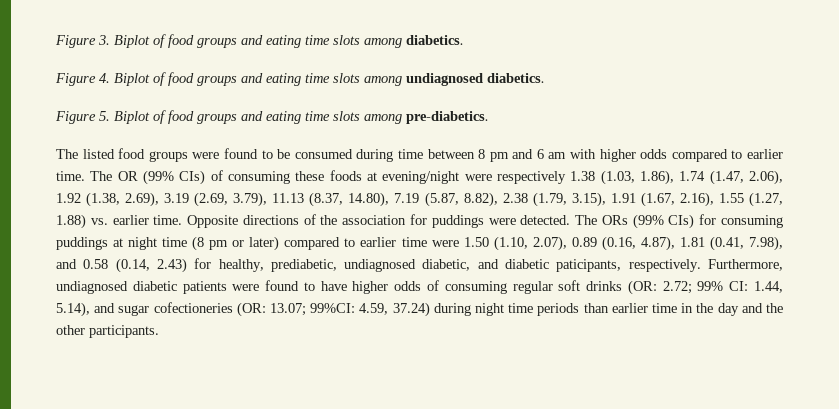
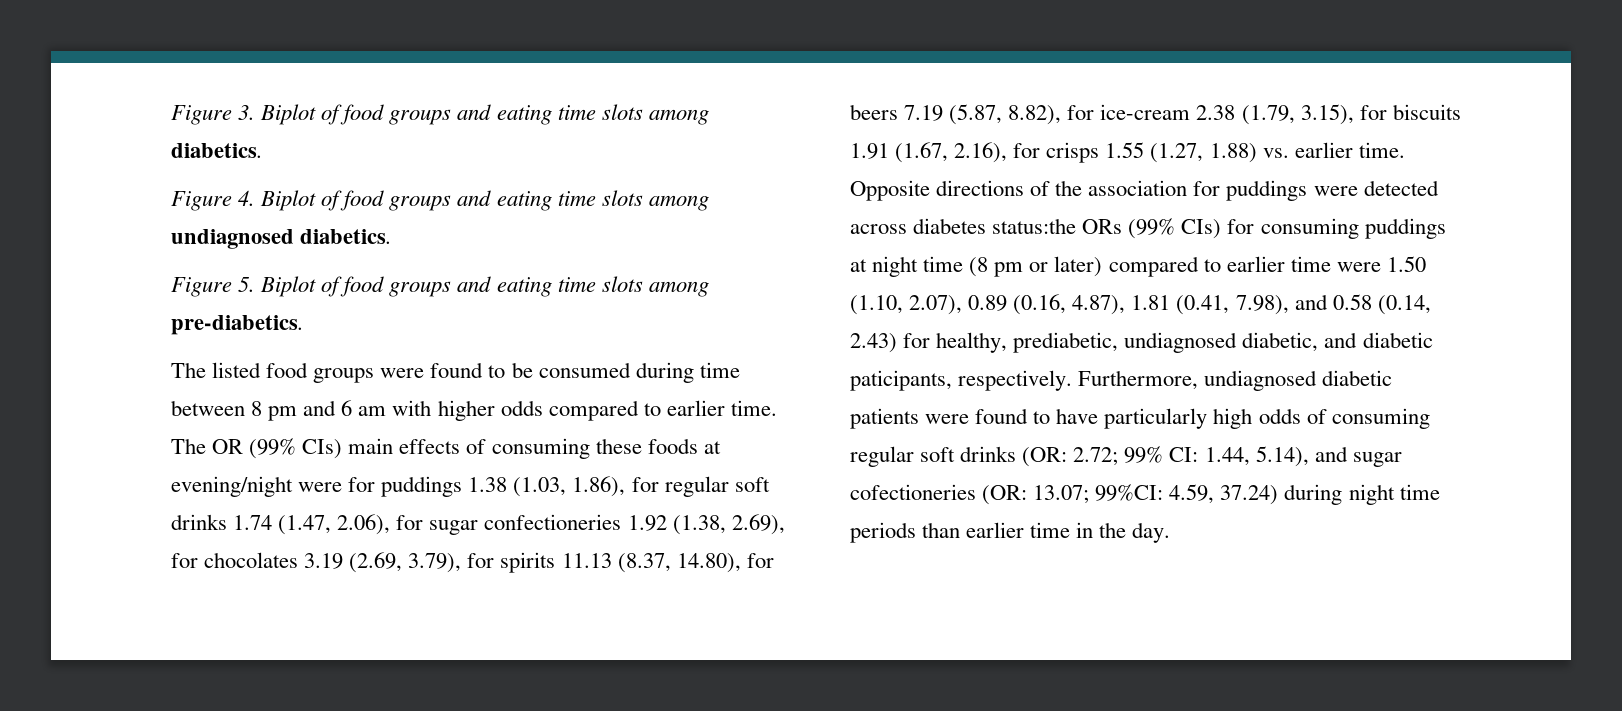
- The OR (99% CIs) of consuming these foods at evening/night were respectively 1.38 (1.03, 1.86), 1.74 (1.47, 2.06), 1.92 (1.38, 2.69), 3.19 (2.69, 3.79), 11.13 (8.37, 14.80), 7.19 (5.87, 8.82), 2.38 (1.79, 3.15), 1.91 (1.67, 2.16), 1.55 (1.27, 1.88) vs. earlier time.
+ The OR (99% CIs) main effects of consuming these foods at evening/night were for puddings 1.38 (1.03, 1.86), for regular soft drinks 1.74 (1.47, 2.06), for sugar confectioneries 1.92 (1.38, 2.69), for chocolates 3.19 (2.69, 3.79), for spirits 11.13 (8.37, 14.80), for beers 7.19 (5.87, 8.82), for ice-cream 2.38 (1.79, 3.15), for biscuits 1.91 (1.67, 2.16), for crisps 1.55 (1.27, 1.88) vs. earlier time.
- Opposite directions of the association for puddings were detected. The ORs (99% CIs) for consuming puddings at night time (8 pm or later) compared to earlier time were 1.50 (1.10, 2.07), 0.89 (0.16, 4.87), 1.81 (0.41, 7.98), and 0.58 (0.14, 2.43) for healthy, prediabetic, undiagnosed diabetic, and diabetic paticipants, respectively.
+ Opposite directions of the association for puddings were detected across diabetes status:the ORs (99% CIs) for consuming puddings at night time (8 pm or later) compared to earlier time were 1.50 (1.10, 2.07), 0.89 (0.16, 4.87), 1.81 (0.41, 7.98), and 0.58 (0.14, 2.43) for healthy, prediabetic, undiagnosed diabetic, and diabetic paticipants, respectively.
- Furthermore, undiagnosed diabetic patients were found to have higher odds of consuming regular soft drinks (OR: 2.72; 99% CI: 1.44, 5.14), and sugar cofectioneries (OR: 13.07; 99%CI: 4.59, 37.24) during night time periods than earlier time in the day and the other participants.
+ Furthermore, undiagnosed diabetic patients were found to have particularly high odds of consuming regular soft drinks (OR: 2.72; 99% CI: 1.44, 5.14), and sugar cofectioneries (OR: 13.07; 99%CI: 4.59, 37.24) during night time periods than earlier time in the day.

